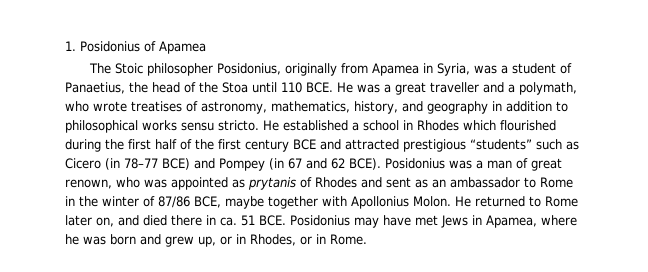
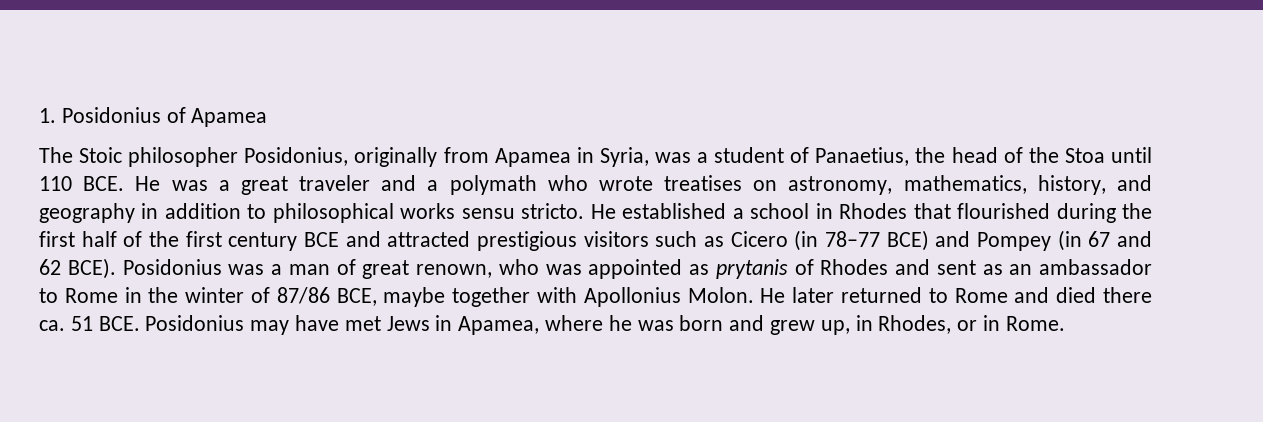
- The Stoic philosopher Posidonius, originally from Apamea in Syria, was a student of Panaetius, the head of the Stoa until 110 BCE. He was a great traveller and a polymath, who wrote treatises of astronomy, mathematics, history, and geography in addition to philosophical works sensu stricto.
+ The Stoic philosopher Posidonius, originally from Apamea in Syria, was a student of Panaetius, the head of the Stoa until 110 BCE. He was a great traveler and a polymath who wrote treatises on astronomy, mathematics, history, and geography in addition to philosophical works sensu stricto.
- He established a school in Rhodes which flourished during the first half of the first century BCE and attracted prestigious “students” such as Cicero (in 78–77 BCE) and Pompey (in 67 and 62 BCE).
+ He established a school in Rhodes that flourished during the first half of the first century BCE and attracted prestigious visitors such as Cicero (in 78–77 BCE) and Pompey (in 67 and 62 BCE).
- He returned to Rome later on, and died there in ca. 51 BCE. Posidonius may have met Jews in Apamea, where he was born and grew up, or in Rhodes, or in Rome.
+ He later returned to Rome and died there ca. 51 BCE. Posidonius may have met Jews in Apamea, where he was born and grew up, in Rhodes, or in Rome.

